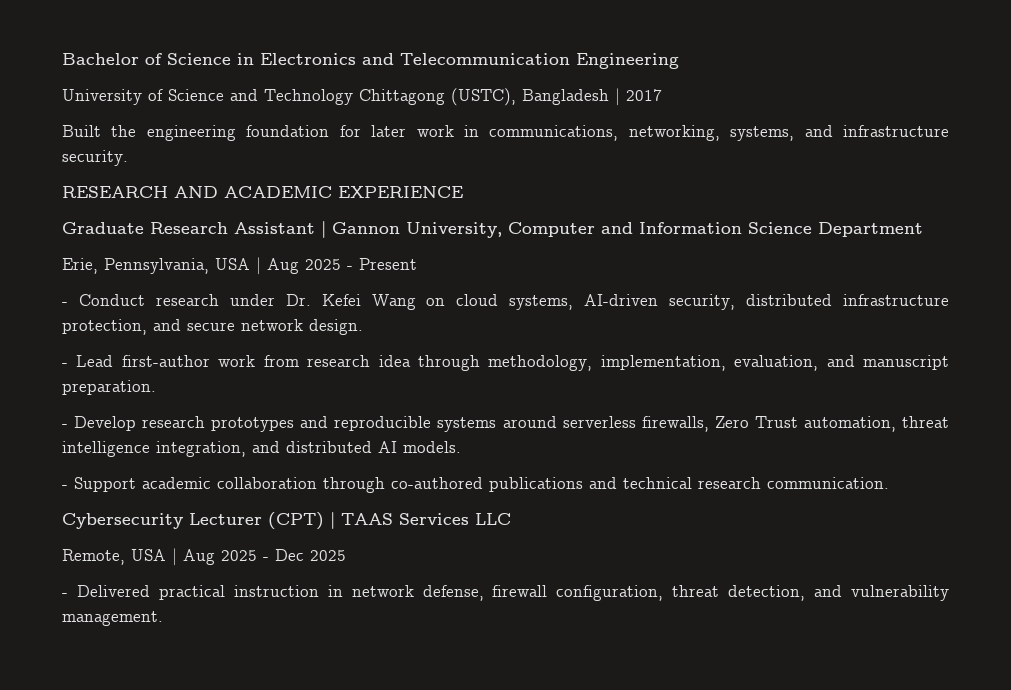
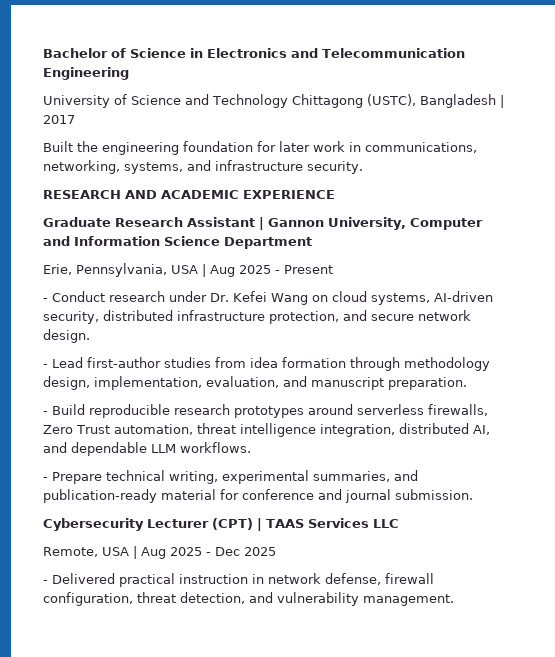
- - Lead first-author work from research idea through methodology, implementation, evaluation, and manuscript preparation.
+ - Lead first-author studies from idea formation through methodology design, implementation, evaluation, and manuscript preparation.
- - Develop research prototypes and reproducible systems around serverless firewalls, Zero Trust automation, threat intelligence integration, and distributed AI models.
- - Support academic collaboration through co-authored publications and technical research communication.
+ - Build reproducible research prototypes around serverless firewalls, Zero Trust automation, threat intelligence integration, distributed AI, and dependable LLM workflows.
+ - Prepare technical writing, experimental summaries, and publication-ready material for conference and journal submission.

